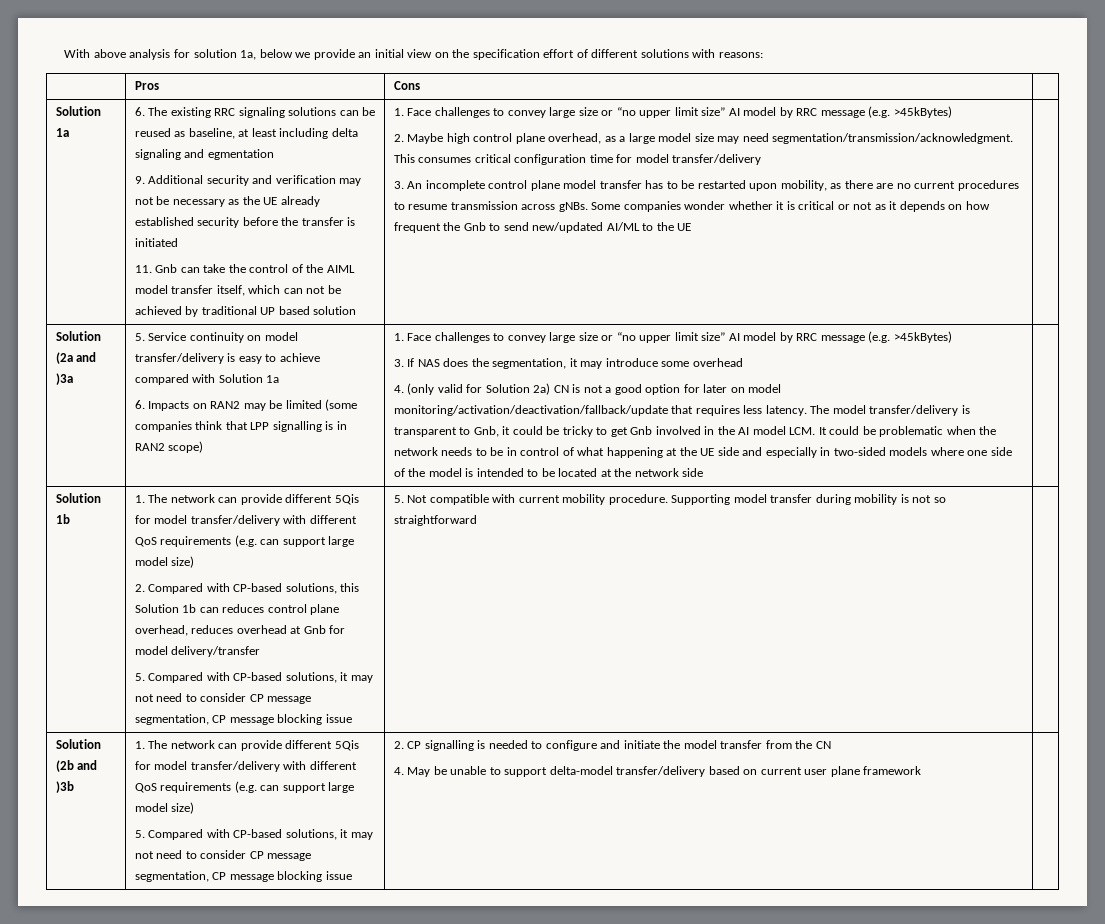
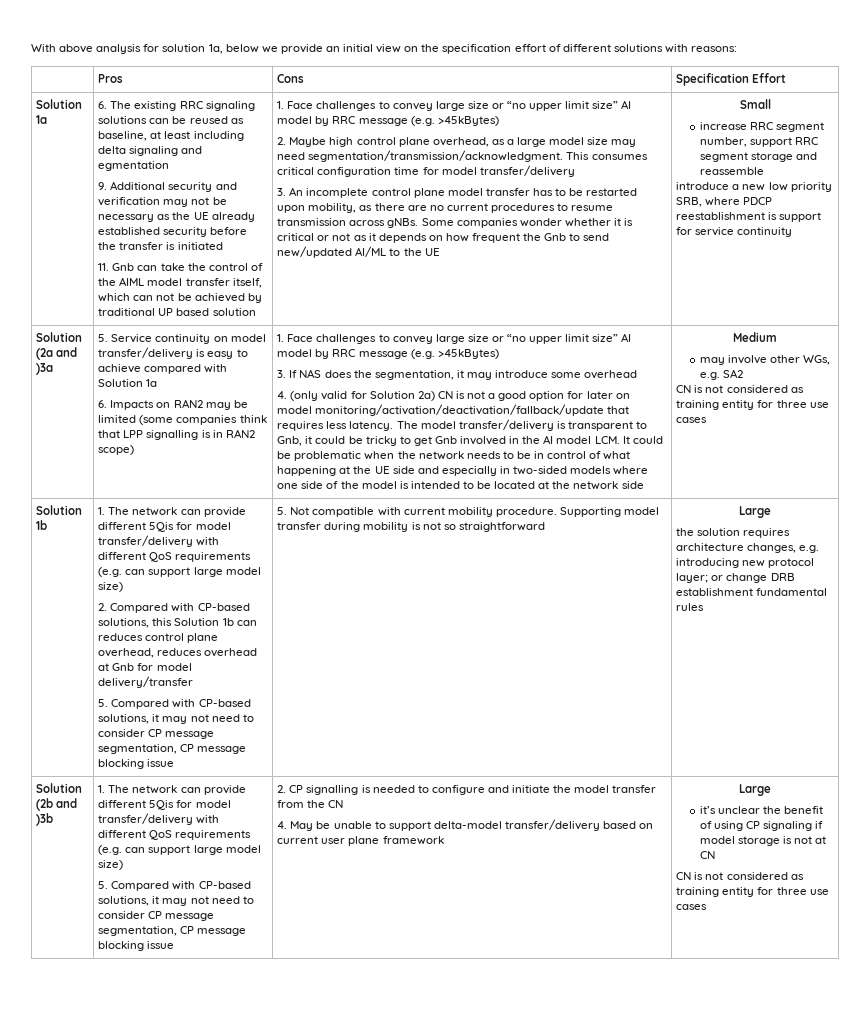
- | Pros | Cons |
+ | Pros | Cons | Specification Effort
+ Small
+ increase RRC segment number, support RRC segment storage and reassemble
+ introduce a new low priority SRB, where PDCP reestablishment is support for service continuity
+ Medium
+ may involve other WGs, e.g. SA2
+ CN is not considered as training entity for three use cases
- Supporting model transfer during mobility is not so straightforward
+ Supporting model transfer during mobility is not so straightforward | Large
+ the solution requires architecture changes, e.g. introducing new protocol layer; or change DRB establishment fundamental rules
- 4. May be unable to support delta-model transfer/delivery based on current user plane framework
+ 4. May be unable to support delta-model transfer/delivery based on current user plane framework | Large
+ it’s unclear the benefit of using CP signaling if model storage is not at CN
+ CN is not considered as training entity for three use cases

